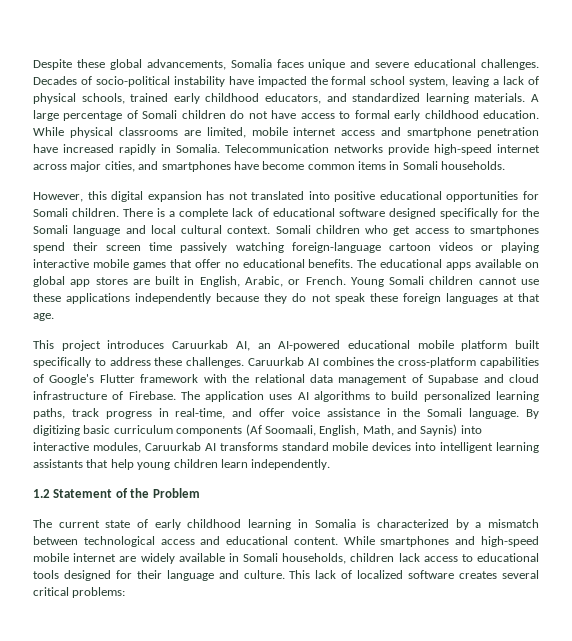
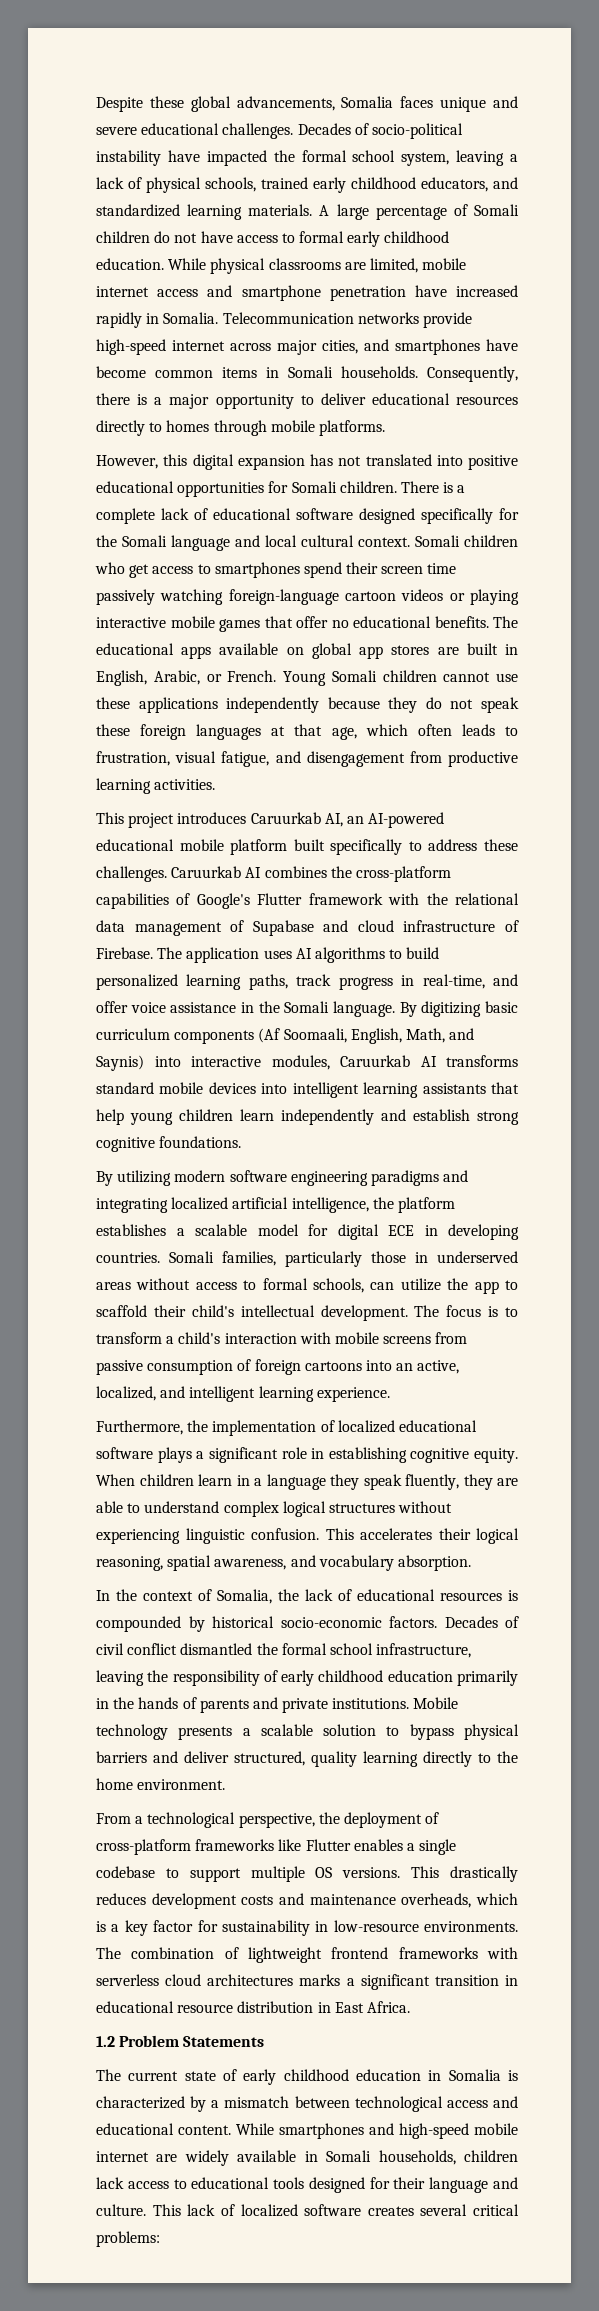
+ Consequently, there is a major opportunity to deliver educational resources directly to homes through mobile platforms.
- Young Somali children cannot use these applications independently because they do not speak these foreign languages at that age.
+ Young Somali children cannot use these applications independently because they do not speak these foreign languages at that age, which often leads to frustration, visual fatigue, and disengagement from productive learning activities.
- By digitizing basic curriculum components (Af Soomaali, English, Math, and Saynis) into interactive modules, Caruurkab AI transforms standard mobile devices into intelligent learning assistants that help young children learn independently.
- 1.2 Statement of the Problem
+ By digitizing basic curriculum components (Af Soomaali, English, Math, and Saynis) into interactive modules, Caruurkab AI transforms standard mobile devices into intelligent learning assistants that help young children learn independently and establish strong cognitive foundations.
+ By utilizing modern software engineering paradigms and integrating localized artificial intelligence, the platform establishes a scalable model for digital ECE in developing countries. Somali families, particularly those in underserved areas without access to formal schools, can utilize the app to scaffold their child's intellectual development. The focus is to transform a child's interaction with mobile screens from passive consumption of foreign cartoons into an active, localized, and intelligent learning experience.
+ Furthermore, the implementation of localized educational software plays a significant role in establishing cognitive equity. When children learn in a language they speak fluently, they are able to understand complex logical structures without experiencing linguistic confusion. This accelerates their logical reasoning, spatial awareness, and vocabulary absorption.
+ In the context of Somalia, the lack of educational resources is compounded by historical socio-economic factors. Decades of civil conflict dismantled the formal school infrastructure, leaving the responsibility of early childhood education primarily in the hands of parents and private institutions. Mobile technology presents a scalable solution to bypass physical barriers and deliver structured, quality learning directly to the home environment.
+ From a technological perspective, the deployment of cross-platform frameworks like Flutter enables a single codebase to support multiple OS versions. This drastically reduces development costs and maintenance overheads, which is a key factor for sustainability in low-resource environments. The combination of lightweight frontend frameworks with serverless cloud architectures marks a significant transition in educational resource distribution in East Africa.
+ 1.2 Problem Statements
- The current state of early childhood learning in Somalia is characterized by a mismatch between technological access and educational content.
+ The current state of early childhood education in Somalia is characterized by a mismatch between technological access and educational content.

